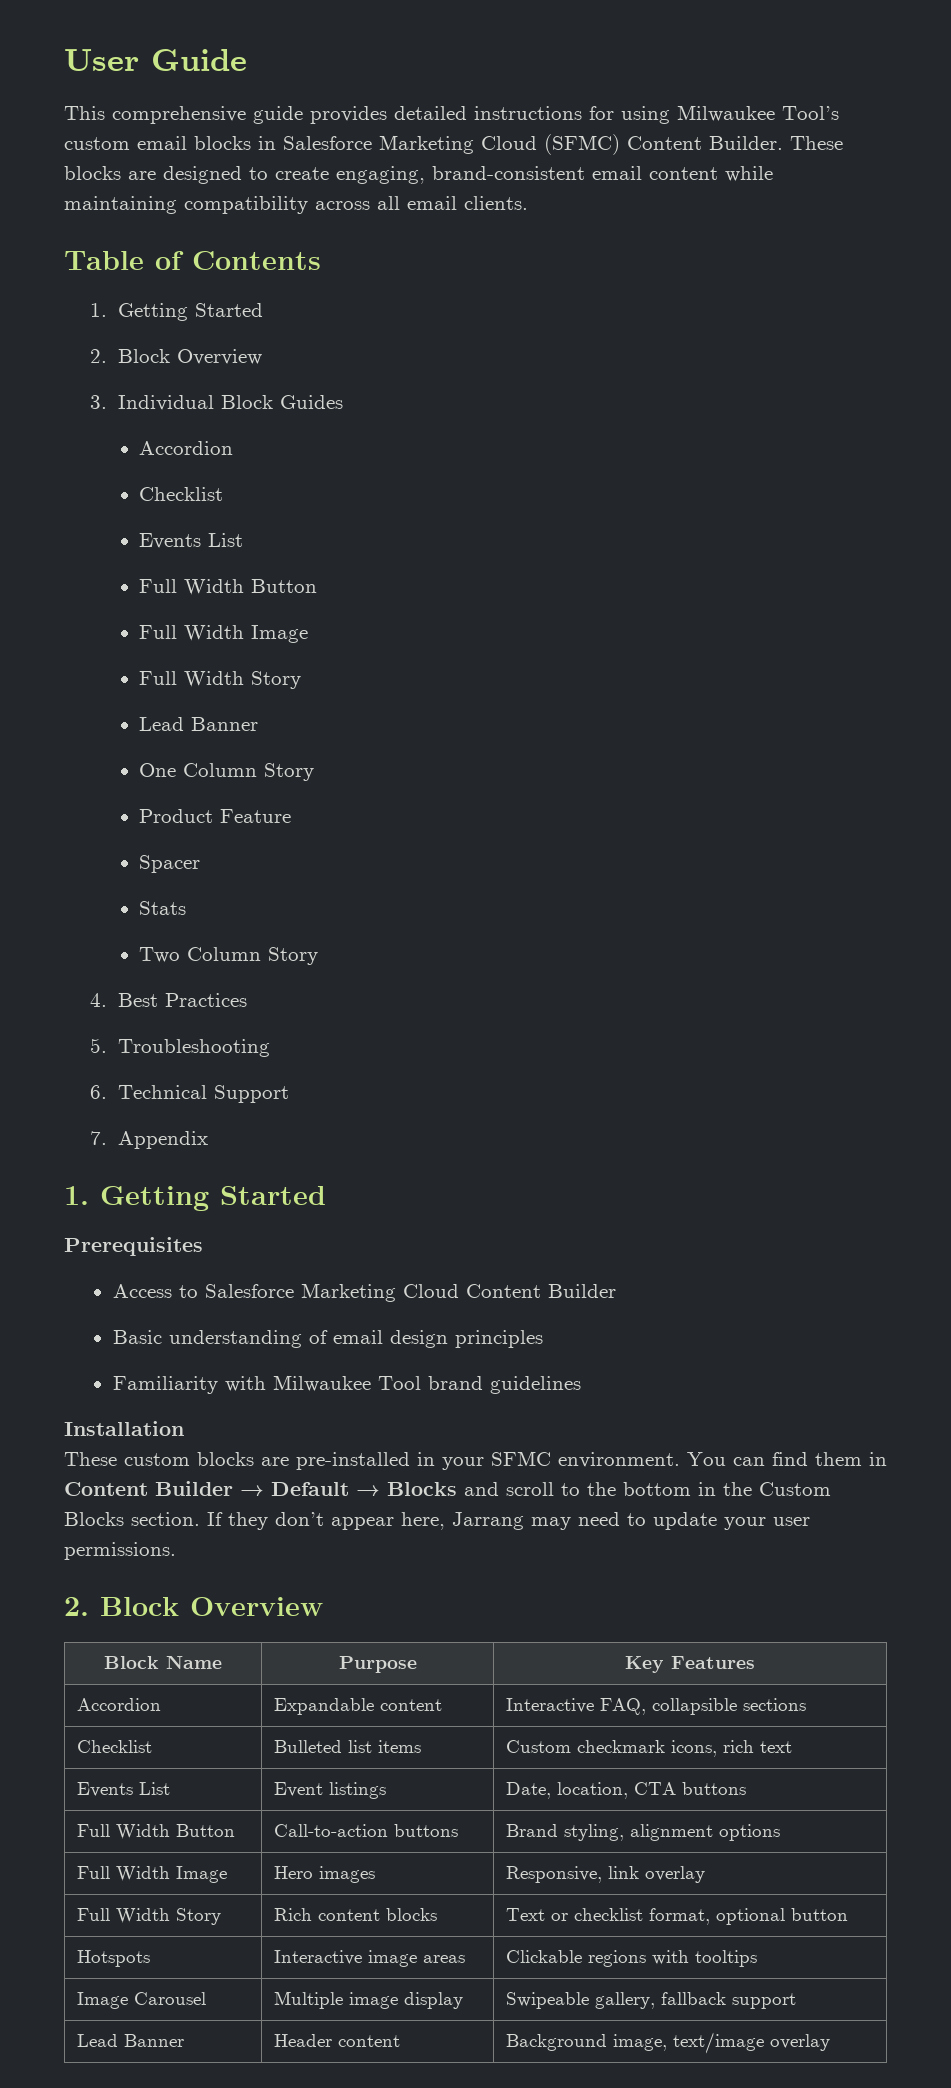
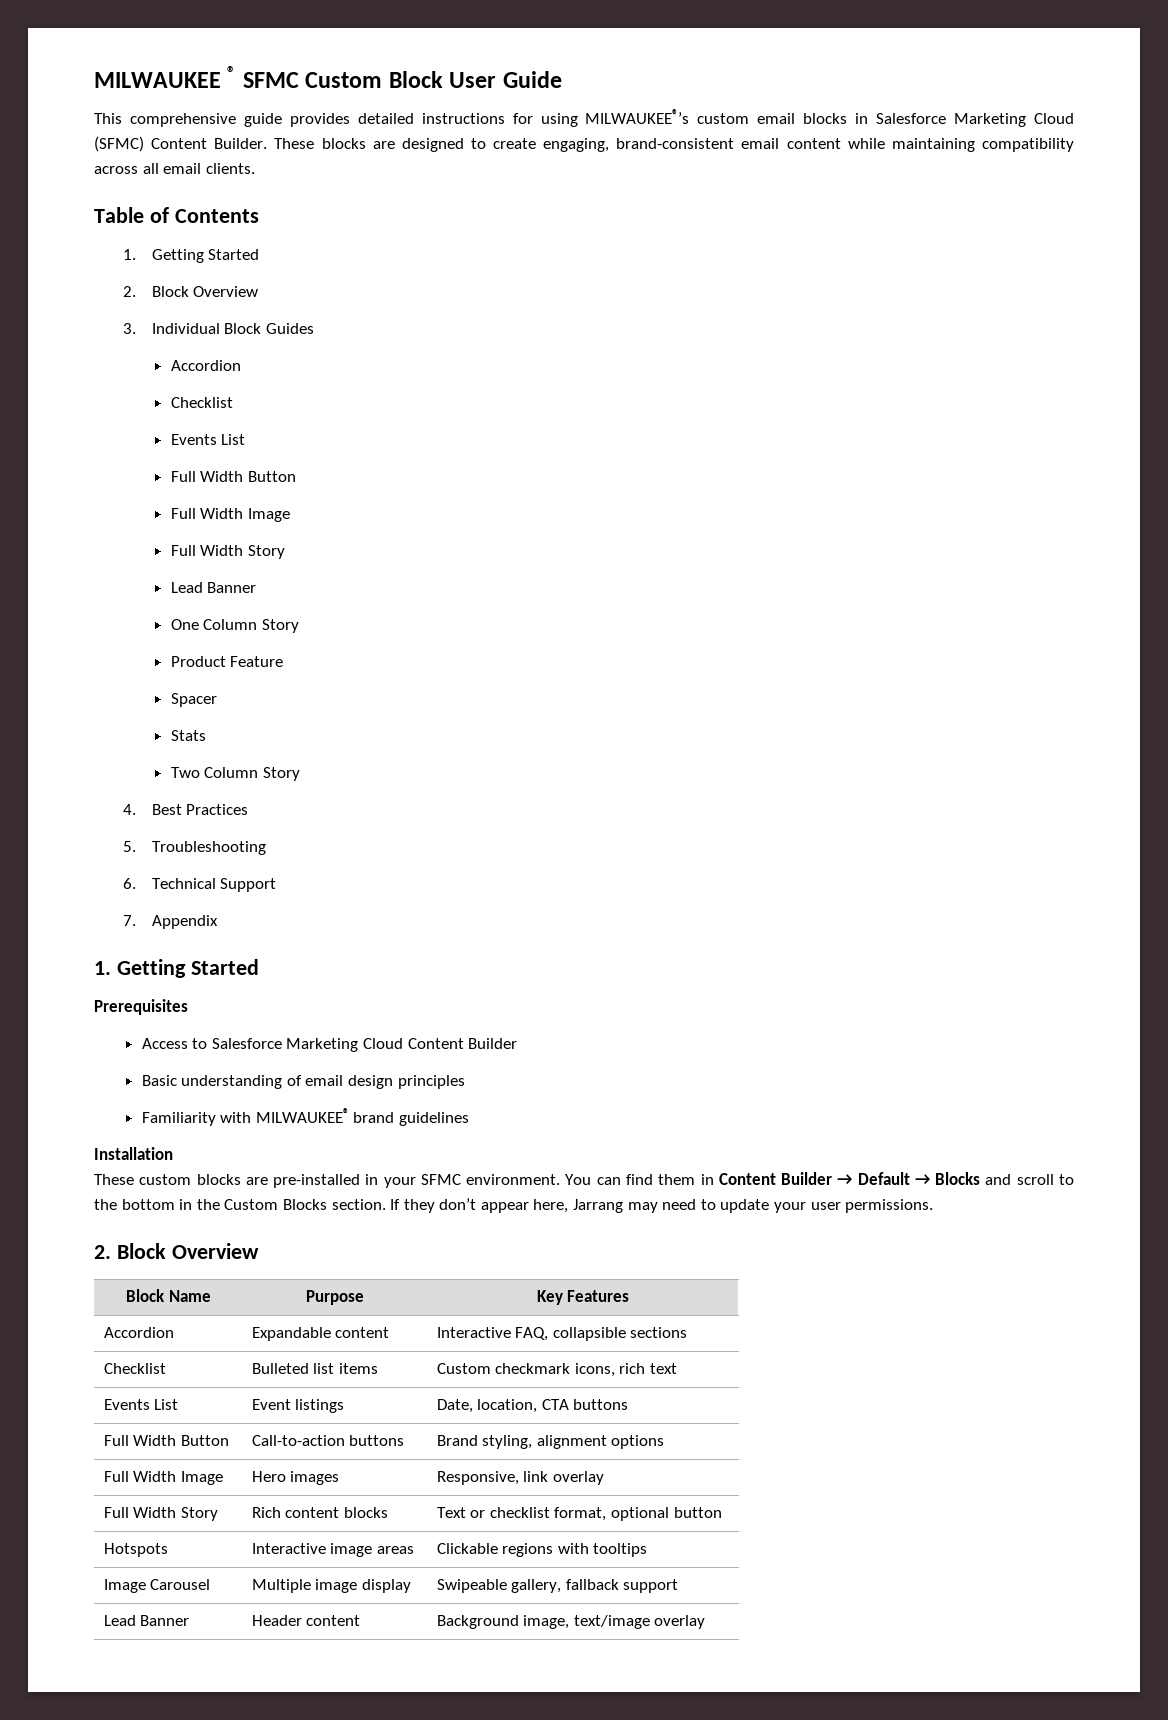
- User Guide
+ MILWAUKEE ® SFMC Custom Block User Guide
- This comprehensive guide provides detailed instructions for using Milwaukee Tool’s custom email blocks in Salesforce Marketing Cloud (SFMC) Content Builder.
+ This comprehensive guide provides detailed instructions for using MILWAUKEE®’s custom email blocks in Salesforce Marketing Cloud (SFMC) Content Builder.
- Familiarity with Milwaukee Tool brand guidelines
+ Familiarity with MILWAUKEE® brand guidelines

